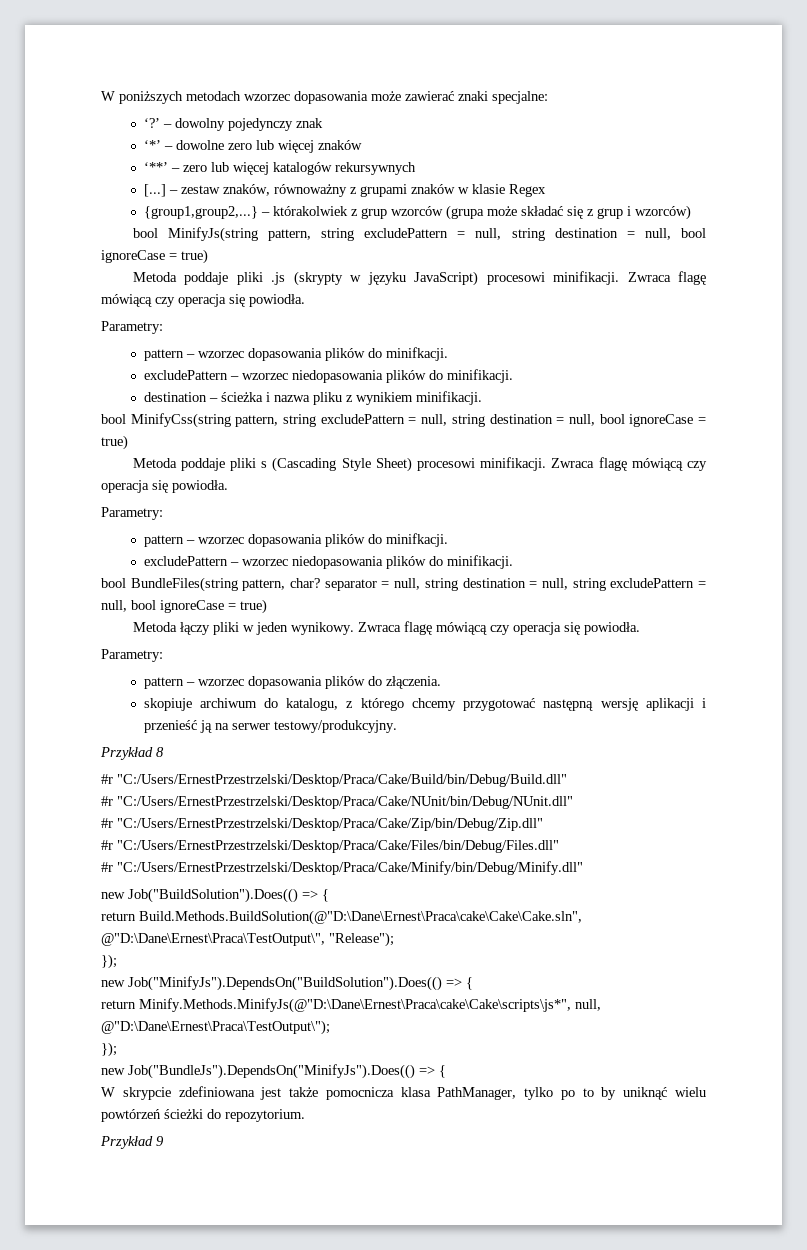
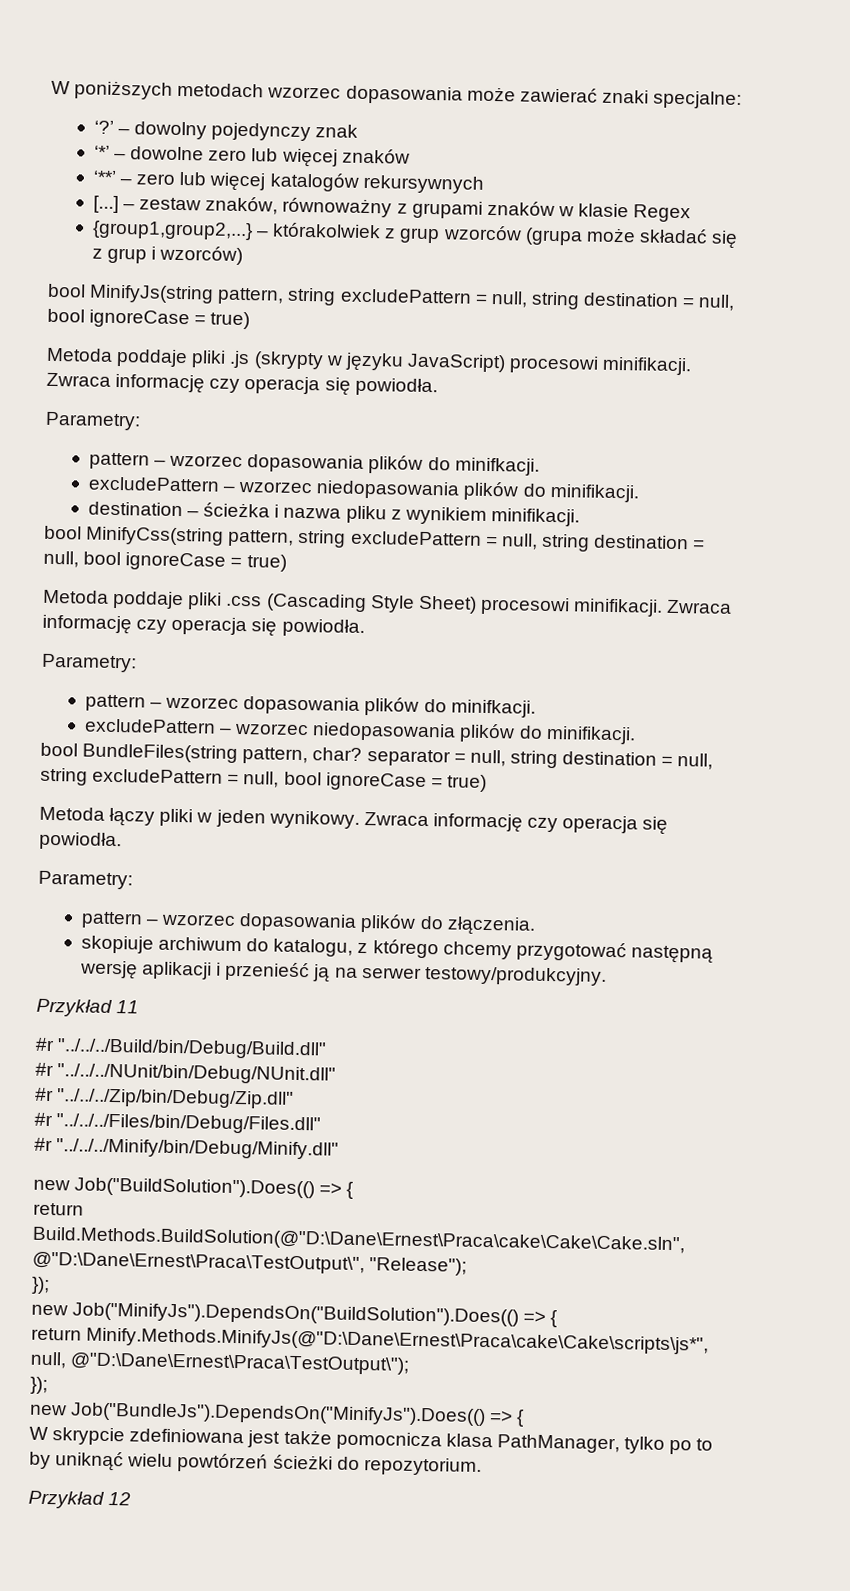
- Metoda poddaje pliki .js (skrypty w języku JavaScript) procesowi minifikacji. Zwraca flagę mówiącą czy operacja się powiodła.
+ Metoda poddaje pliki .js (skrypty w języku JavaScript) procesowi minifikacji. Zwraca informację czy operacja się powiodła.
- Metoda poddaje pliki s (Cascading Style Sheet) procesowi minifikacji. Zwraca flagę mówiącą czy operacja się powiodła.
+ Metoda poddaje pliki .css (Cascading Style Sheet) procesowi minifikacji. Zwraca informację czy operacja się powiodła.
- Metoda łączy pliki w jeden wynikowy. Zwraca flagę mówiącą czy operacja się powiodła.
+ Metoda łączy pliki w jeden wynikowy. Zwraca informację czy operacja się powiodła.
- Przykład 8
- #r "C:/Users/ErnestPrzestrzelski/Desktop/Praca/Cake/Build/bin/Debug/Build.dll"
- #r "C:/Users/ErnestPrzestrzelski/Desktop/Praca/Cake/NUnit/bin/Debug/NUnit.dll"
- #r "C:/Users/ErnestPrzestrzelski/Desktop/Praca/Cake/Zip/bin/Debug/Zip.dll"
- #r "C:/Users/ErnestPrzestrzelski/Desktop/Praca/Cake/Files/bin/Debug/Files.dll"
- #r "C:/Users/ErnestPrzestrzelski/Desktop/Praca/Cake/Minify/bin/Debug/Minify.dll"
+ Przykład 11
+ #r "../../../Build/bin/Debug/Build.dll"
+ #r "../../../NUnit/bin/Debug/NUnit.dll"
+ #r "../../../Zip/bin/Debug/Zip.dll"
+ #r "../../../Files/bin/Debug/Files.dll"
+ #r "../../../Minify/bin/Debug/Minify.dll"
- Przykład 9
+ Przykład 12

